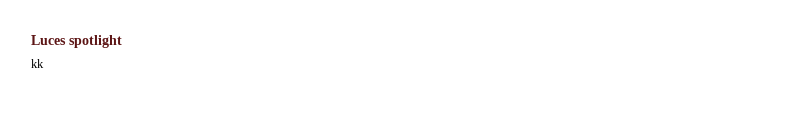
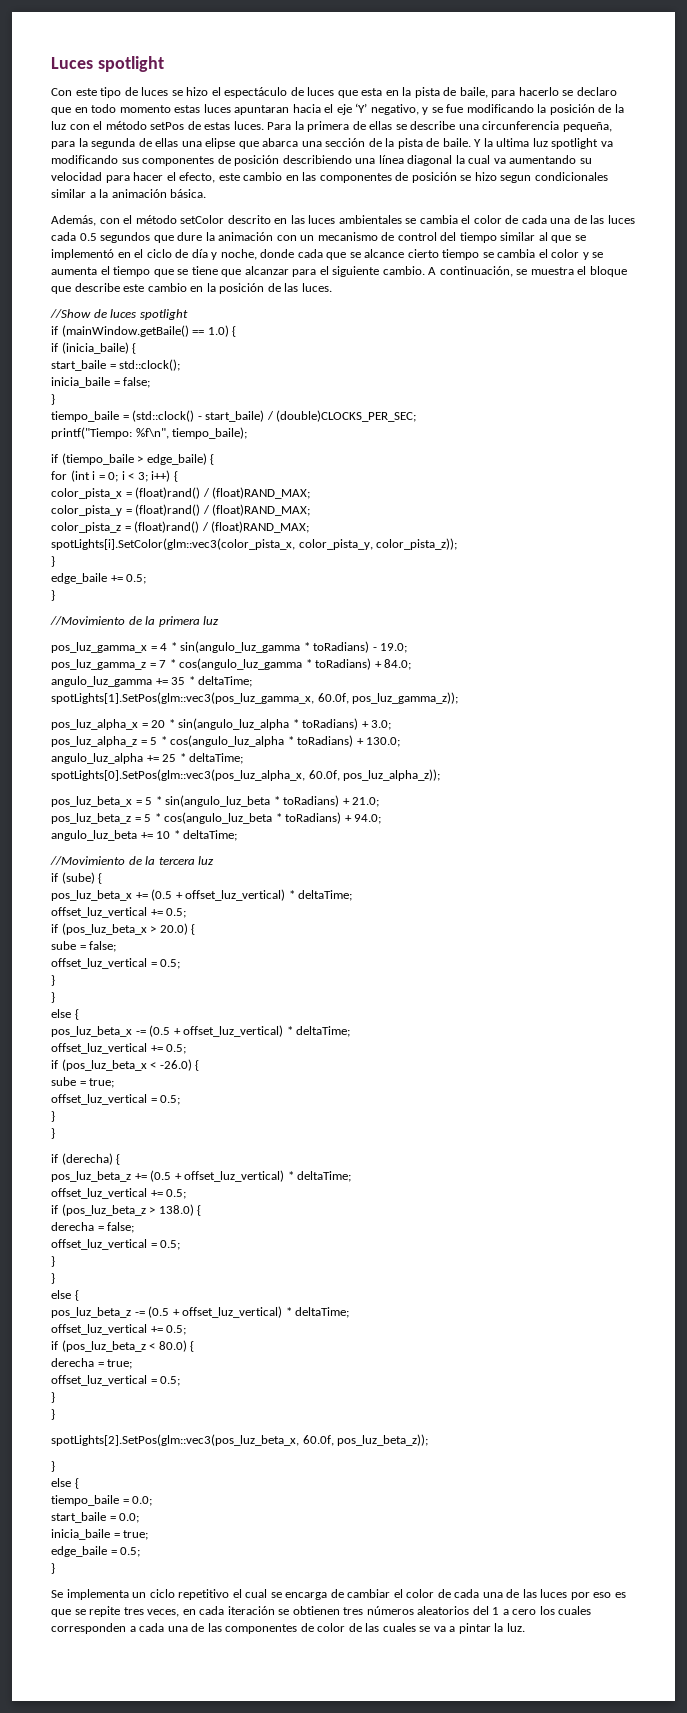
- kk
+ Con este tipo de luces se hizo el espectáculo de luces que esta en la pista de baile, para hacerlo se declaro que en todo momento estas luces apuntaran hacia el eje ‘Y’ negativo, y se fue modificando la posición de la luz con el método setPos de estas luces. Para la primera de ellas se describe una circunferencia pequeña, para la segunda de ellas una elipse que abarca una sección de la pista de baile. Y la ultima luz spotlight va modificando sus componentes de posición describiendo una línea diagonal la cual va aumentando su velocidad para hacer el efecto, este cambio en las componentes de posición se hizo segun condicionales similar a la animación básica.
+ Además, con el método setColor descrito en las luces ambientales se cambia el color de cada una de las luces cada 0.5 segundos que dure la animación con un mecanismo de control del tiempo similar al que se implementó en el ciclo de día y noche, donde cada que se alcance cierto tiempo se cambia el color y se aumenta el tiempo que se tiene que alcanzar para el siguiente cambio. A continuación, se muestra el bloque que describe este cambio en la posición de las luces.
+ //Show de luces spotlight
+ if (mainWindow.getBaile() == 1.0) {
+ if (inicia_baile) {
+ start_baile = std::clock();
+ inicia_baile = false;
+ }
+ tiempo_baile = (std::clock() - start_baile) / (double)CLOCKS_PER_SEC;
+ printf("Tiempo: %f\n", tiempo_baile);
+ if (tiempo_baile > edge_baile) {
+ for (int i = 0; i < 3; i++) {
+ color_pista_x = (float)rand() / (float)RAND_MAX;
+ color_pista_y = (float)rand() / (float)RAND_MAX;
+ color_pista_z = (float)rand() / (float)RAND_MAX;
+ spotLights[i].SetColor(glm::vec3(color_pista_x, color_pista_y, color_pista_z));
+ }
+ edge_baile += 0.5;
+ }
+ //Movimiento de la primera luz
+ pos_luz_gamma_x = 4 * sin(angulo_luz_gamma * toRadians) - 19.0;
+ pos_luz_gamma_z = 7 * cos(angulo_luz_gamma * toRadians) + 84.0;
+ angulo_luz_gamma += 35 * deltaTime;
+ spotLights[1].SetPos(glm::vec3(pos_luz_gamma_x, 60.0f, pos_luz_gamma_z));
+ pos_luz_alpha_x = 20 * sin(angulo_luz_alpha * toRadians) + 3.0;
+ pos_luz_alpha_z = 5 * cos(angulo_luz_alpha * toRadians) + 130.0;
+ angulo_luz_alpha += 25 * deltaTime;
+ spotLights[0].SetPos(glm::vec3(pos_luz_alpha_x, 60.0f, pos_luz_alpha_z));
+ pos_luz_beta_x = 5 * sin(angulo_luz_beta * toRadians) + 21.0;
+ pos_luz_beta_z = 5 * cos(angulo_luz_beta * toRadians) + 94.0;
+ angulo_luz_beta += 10 * deltaTime;
+ //Movimiento de la tercera luz
+ if (sube) {
+ pos_luz_beta_x += (0.5 + offset_luz_vertical) * deltaTime;
+ offset_luz_vertical += 0.5;
+ if (pos_luz_beta_x > 20.0) {
+ sube = false;
+ offset_luz_vertical = 0.5;
+ }
+ }
+ else {
+ pos_luz_beta_x -= (0.5 + offset_luz_vertical) * deltaTime;
+ offset_luz_vertical += 0.5;
+ if (pos_luz_beta_x < -26.0) {
+ sube = true;
+ offset_luz_vertical = 0.5;
+ }
+ }
+ if (derecha) {
+ pos_luz_beta_z += (0.5 + offset_luz_vertical) * deltaTime;
+ offset_luz_vertical += 0.5;
+ if (pos_luz_beta_z > 138.0) {
+ derecha = false;
+ offset_luz_vertical = 0.5;
+ }
+ }
+ else {
+ pos_luz_beta_z -= (0.5 + offset_luz_vertical) * deltaTime;
+ offset_luz_vertical += 0.5;
+ if (pos_luz_beta_z < 80.0) {
+ derecha = true;
+ offset_luz_vertical = 0.5;
+ }
+ }
+ spotLights[2].SetPos(glm::vec3(pos_luz_beta_x, 60.0f, pos_luz_beta_z));
+ }
+ else {
+ tiempo_baile = 0.0;
+ start_baile = 0.0;
+ inicia_baile = true;
+ edge_baile = 0.5;
+ }
+ Se implementa un ciclo repetitivo el cual se encarga de cambiar el color de cada una de las luces por eso es que se repite tres veces, en cada iteración se obtienen tres números aleatorios del 1 a cero los cuales corresponden a cada una de las componentes de color de las cuales se va a pintar la luz.

